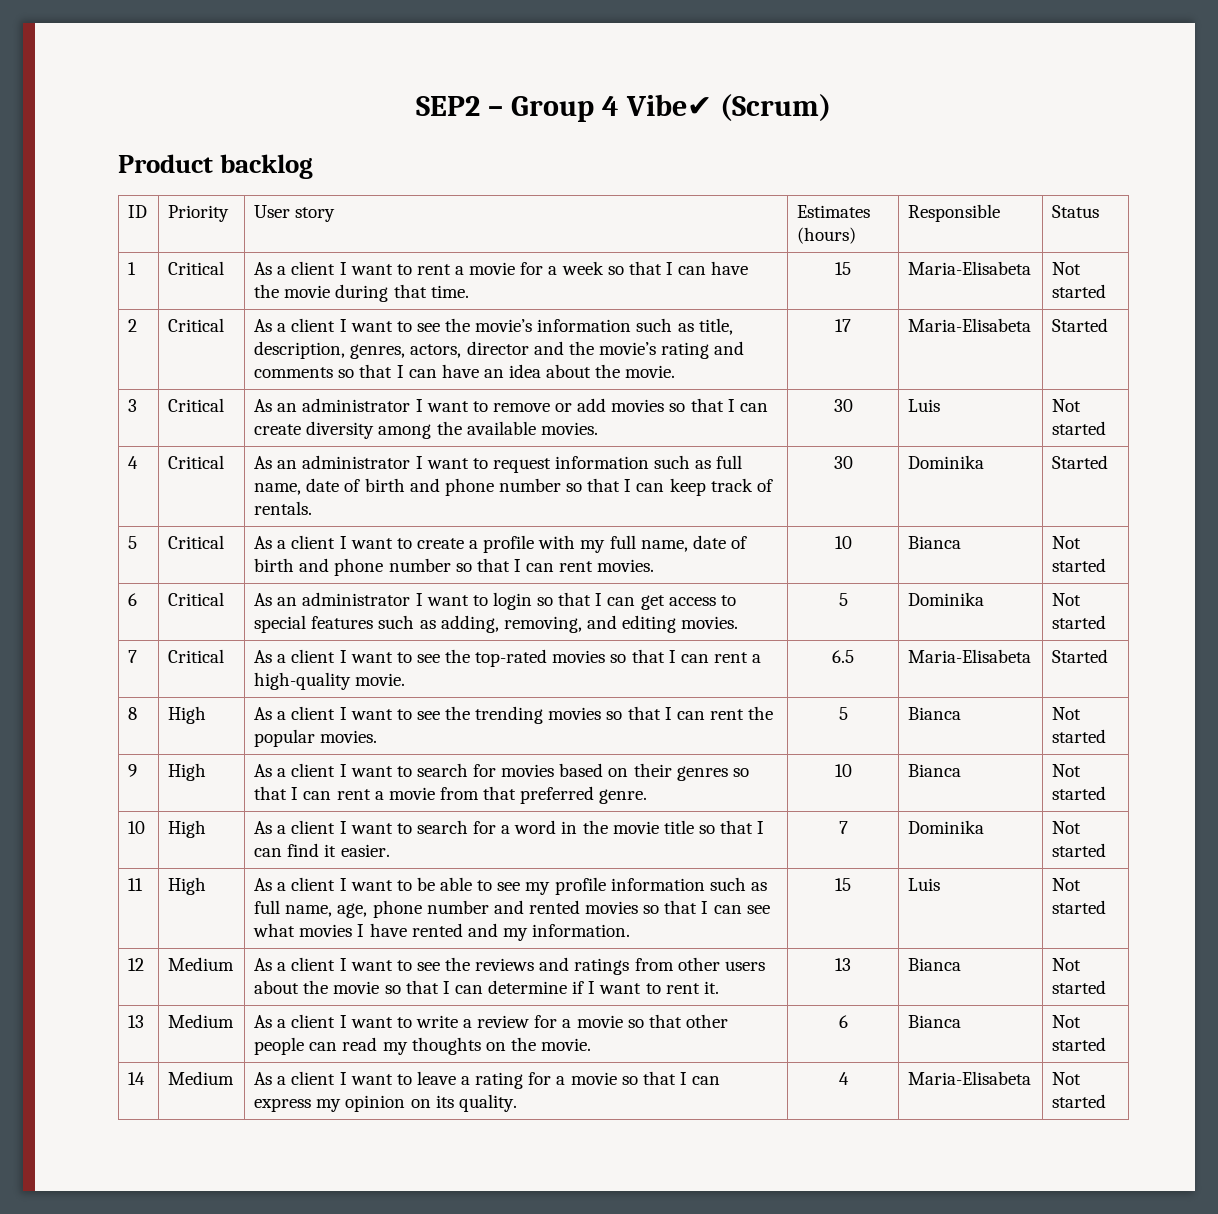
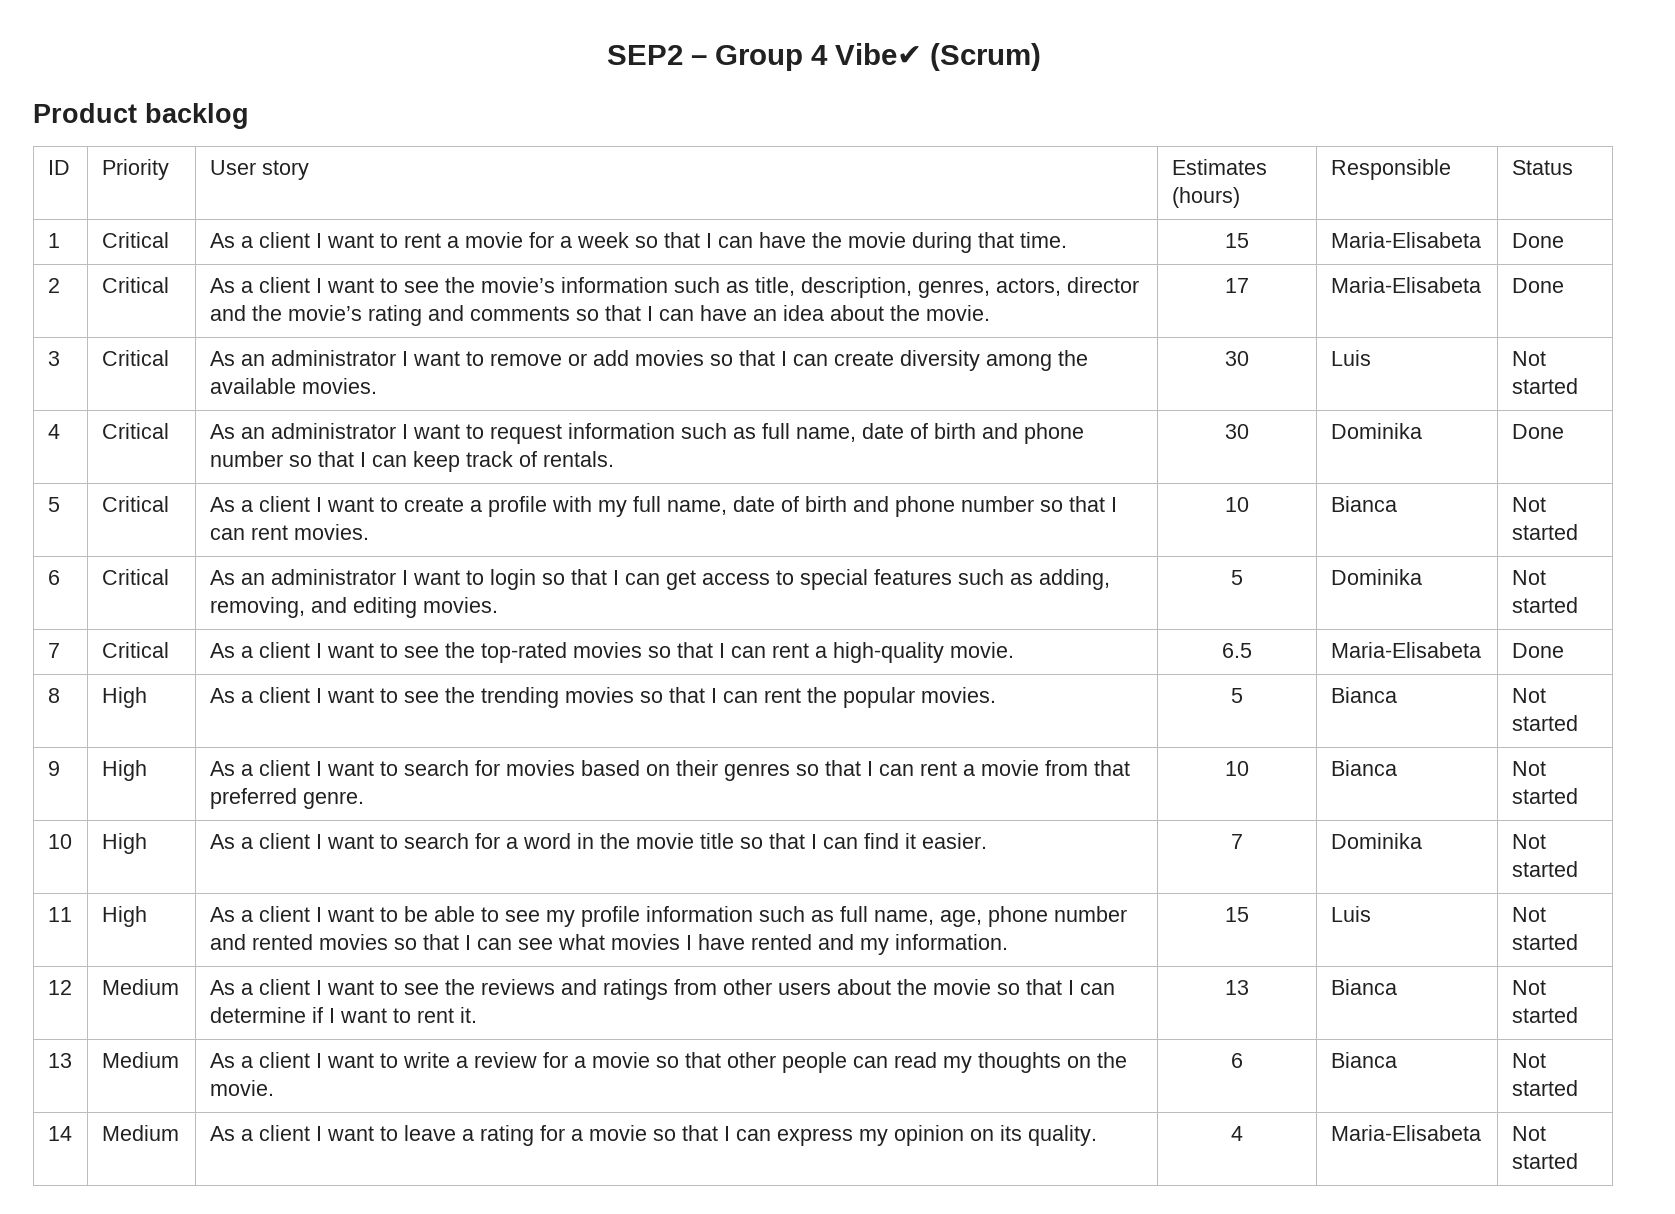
- 1 | Critical | As a client I want to rent a movie for a week so that I can have the movie during that time. | 15 | Maria-Elisabeta | Not started
+ 1 | Critical | As a client I want to rent a movie for a week so that I can have the movie during that time. | 15 | Maria-Elisabeta | Done
- 2 | Critical | As a client I want to see the movie’s information such as title, description, genres, actors, director and the movie’s rating and comments so that I can have an idea about the movie. | 17 | Maria-Elisabeta | Started
+ 2 | Critical | As a client I want to see the movie’s information such as title, description, genres, actors, director and the movie’s rating and comments so that I can have an idea about the movie. | 17 | Maria-Elisabeta | Done
- 4 | Critical | As an administrator I want to request information such as full name, date of birth and phone number so that I can keep track of rentals. | 30 | Dominika | Started
+ 4 | Critical | As an administrator I want to request information such as full name, date of birth and phone number so that I can keep track of rentals. | 30 | Dominika | Done
- 7 | Critical | As a client I want to see the top-rated movies so that I can rent a high-quality movie. | 6.5 | Maria-Elisabeta | Started
+ 7 | Critical | As a client I want to see the top-rated movies so that I can rent a high-quality movie. | 6.5 | Maria-Elisabeta | Done

